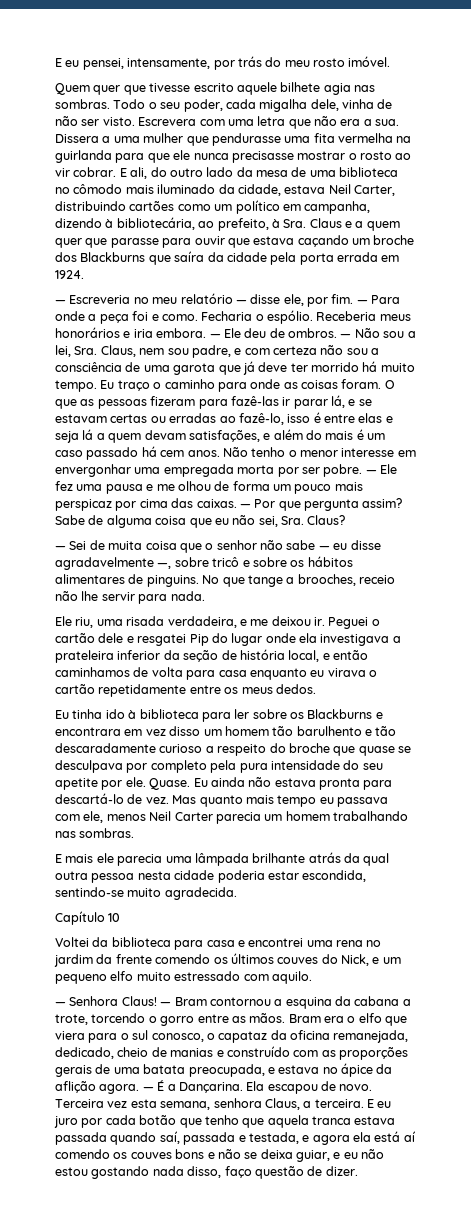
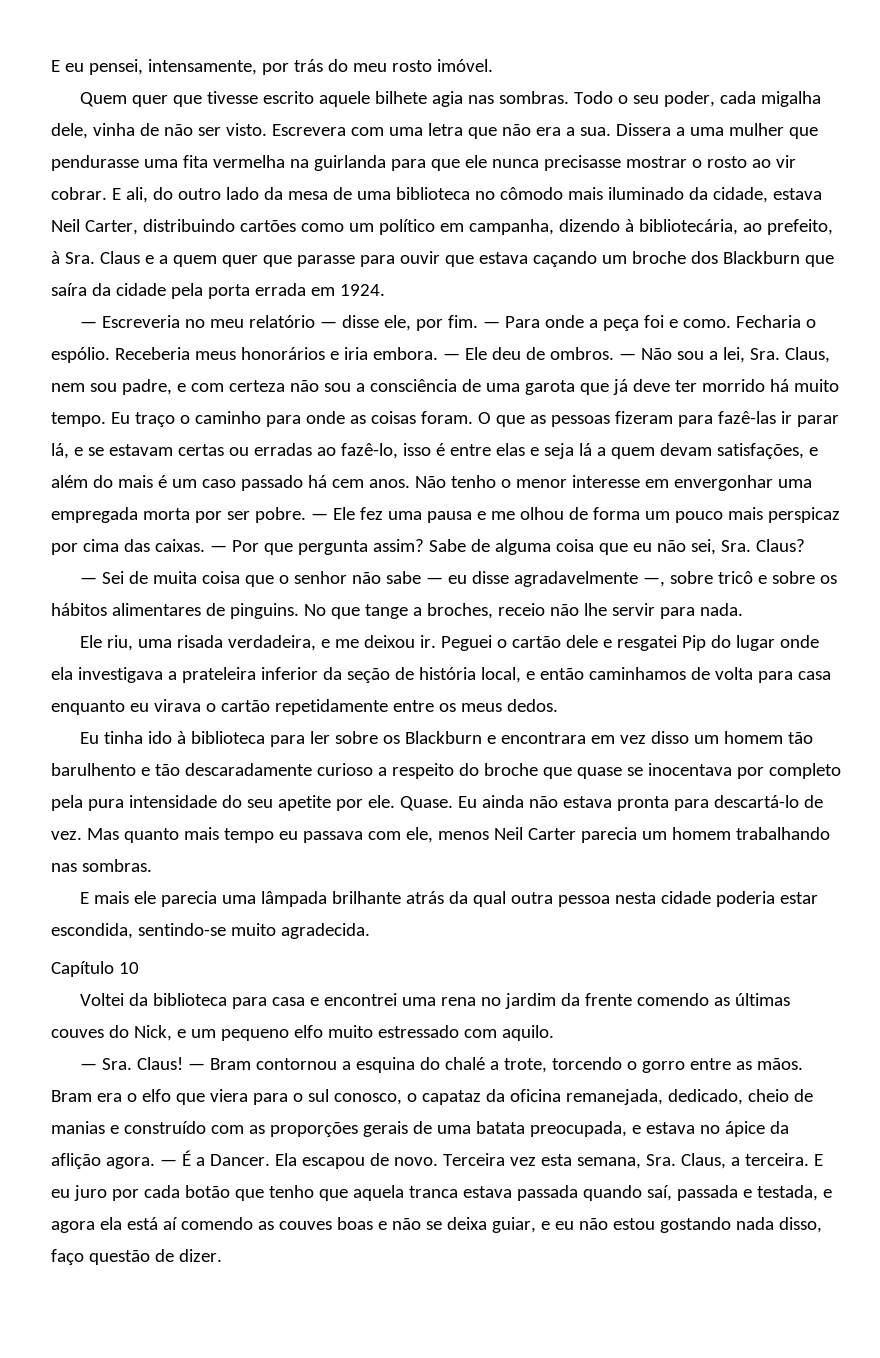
- E ali, do outro lado da mesa de uma biblioteca no cômodo mais iluminado da cidade, estava Neil Carter, distribuindo cartões como um político em campanha, dizendo à bibliotecária, ao prefeito, à Sra. Claus e a quem quer que parasse para ouvir que estava caçando um broche dos Blackburns que saíra da cidade pela porta errada em 1924.
+ E ali, do outro lado da mesa de uma biblioteca no cômodo mais iluminado da cidade, estava Neil Carter, distribuindo cartões como um político em campanha, dizendo à bibliotecária, ao prefeito, à Sra. Claus e a quem quer que parasse para ouvir que estava caçando um broche dos Blackburn que saíra da cidade pela porta errada em 1924.
- No que tange a brooches, receio não lhe servir para nada.
+ No que tange a broches, receio não lhe servir para nada.
- Eu tinha ido à biblioteca para ler sobre os Blackburns e encontrara em vez disso um homem tão barulhento e tão descaradamente curioso a respeito do broche que quase se desculpava por completo pela pura intensidade do seu apetite por ele.
+ Eu tinha ido à biblioteca para ler sobre os Blackburn e encontrara em vez disso um homem tão barulhento e tão descaradamente curioso a respeito do broche que quase se inocentava por completo pela pura intensidade do seu apetite por ele.
- Voltei da biblioteca para casa e encontrei uma rena no jardim da frente comendo os últimos couves do Nick, e um pequeno elfo muito estressado com aquilo.
+ Voltei da biblioteca para casa e encontrei uma rena no jardim da frente comendo as últimas couves do Nick, e um pequeno elfo muito estressado com aquilo.
- — Senhora Claus!
+ — Sra. Claus!
- — Bram contornou a esquina da cabana a trote, torcendo o gorro entre as mãos.
+ — Bram contornou a esquina do chalé a trote, torcendo o gorro entre as mãos.
- — É a Dançarina.
+ — É a Dancer.
- Terceira vez esta semana, senhora Claus, a terceira.
+ Terceira vez esta semana, Sra. Claus, a terceira.
- E eu juro por cada botão que tenho que aquela tranca estava passada quando saí, passada e testada, e agora ela está aí comendo os couves bons e não se deixa guiar, e eu não estou gostando nada disso, faço questão de dizer.
+ E eu juro por cada botão que tenho que aquela tranca estava passada quando saí, passada e testada, e agora ela está aí comendo as couves boas e não se deixa guiar, e eu não estou gostando nada disso, faço questão de dizer.

